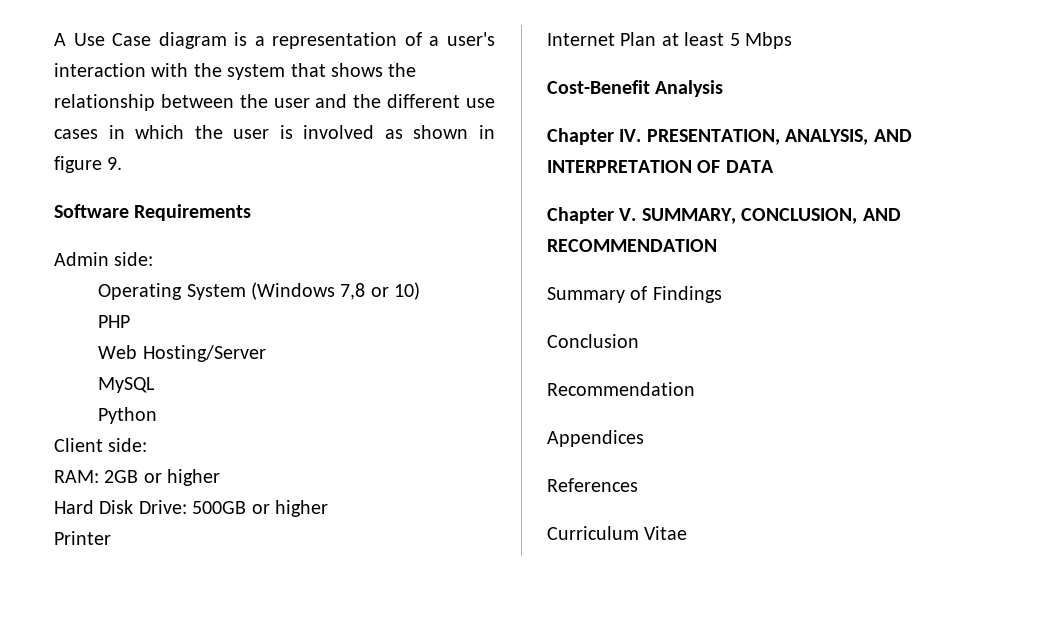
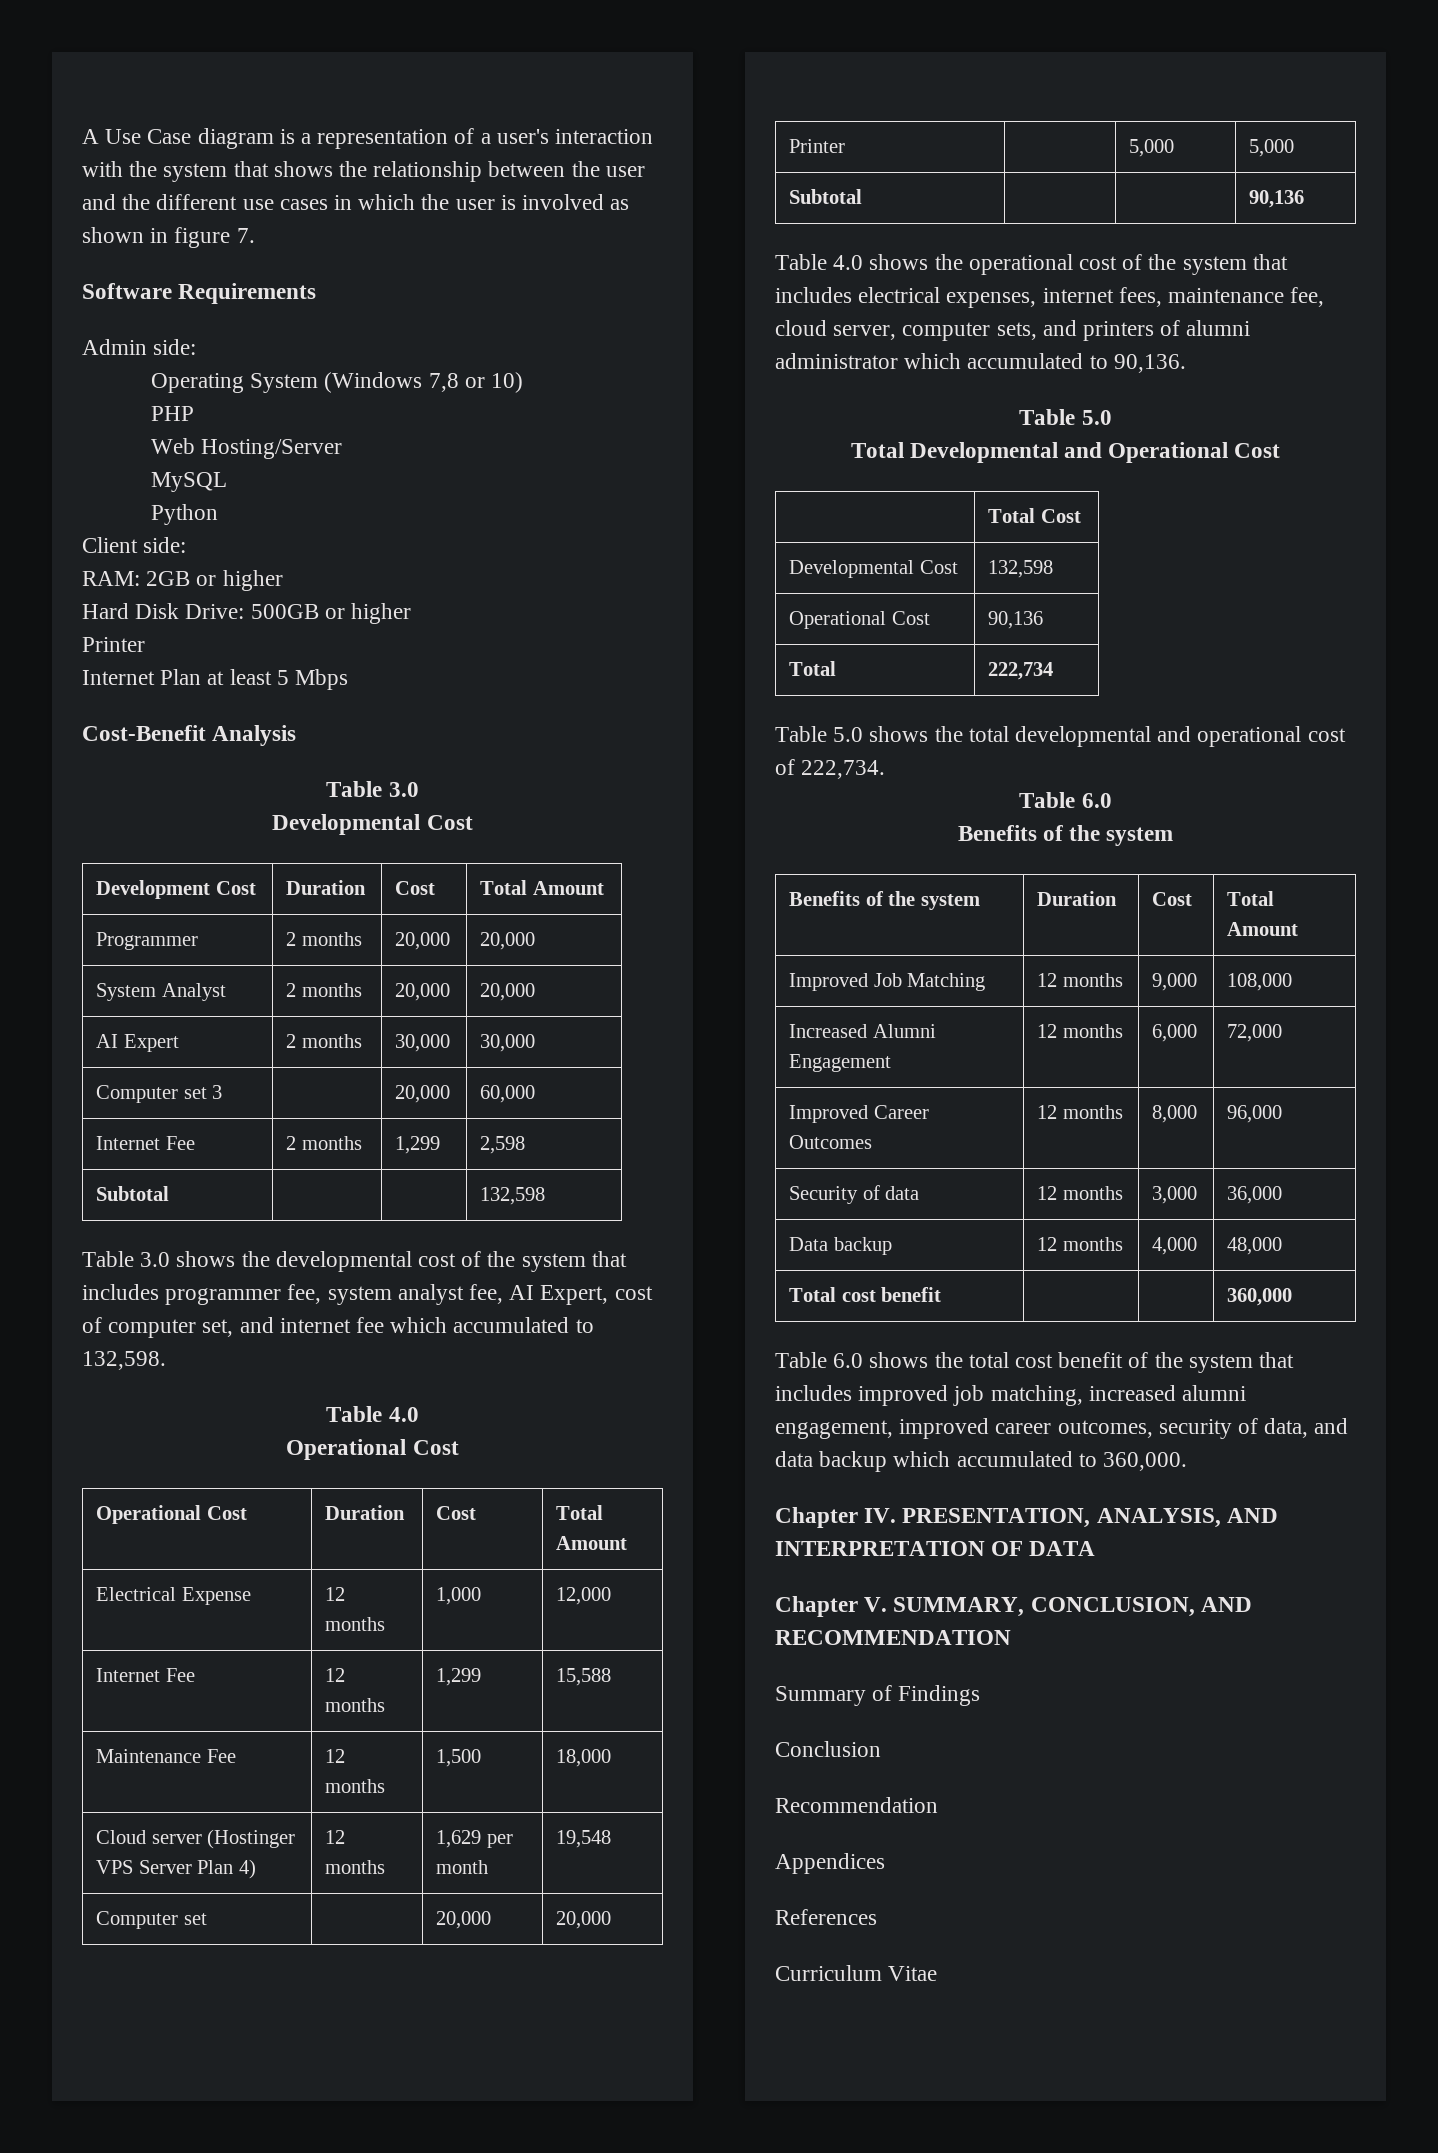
- A Use Case diagram is a representation of a user's interaction with the system that shows the relationship between the user and the different use cases in which the user is involved as shown in figure 9.
+ A Use Case diagram is a representation of a user's interaction with the system that shows the relationship between the user and the different use cases in which the user is involved as shown in figure 7.
  Cost-Benefit Analysis
+ Table 3.0
+ Developmental Cost
+ Development Cost | Duration | Cost | Total Amount
+ Programmer | 2 months | 20,000 | 20,000
+ System Analyst | 2 months | 20,000 | 20,000
+ AI Expert | 2 months | 30,000 | 30,000
+ Computer set 3 | | 20,000 | 60,000
+ Internet Fee | 2 months | 1,299 | 2,598
+ Subtotal | | | 132,598
+ Table 3.0 shows the developmental cost of the system that includes programmer fee, system analyst fee, AI Expert, cost of computer set, and internet fee which accumulated to 132,598.
+ Table 4.0
+ Operational Cost
+ Operational Cost | Duration | Cost | Total Amount
+ Electrical Expense | 12 months | 1,000 | 12,000
+ Internet Fee | 12 months | 1,299 | 15,588
+ Maintenance Fee | 12 months | 1,500 | 18,000
+ Cloud server (Hostinger VPS Server Plan 4) | 12 months | 1,629 per month | 19,548
+ Computer set | | 20,000 | 20,000
+ Printer | | 5,000 | 5,000
+ Subtotal | | | 90,136
+ Table 4.0 shows the operational cost of the system that includes electrical expenses, internet fees, maintenance fee, cloud server, computer sets, and printers of alumni administrator which accumulated to 90,136.
+ Table 5.0
+ Total Developmental and Operational Cost
+ | Total Cost
+ Developmental Cost | 132,598
+ Operational Cost | 90,136
+ Total | 222,734
+ Table 5.0 shows the total developmental and operational cost of 222,734.
+ Table 6.0
+ Benefits of the system
+ Benefits of the system | Duration | Cost | Total Amount
+ Improved Job Matching | 12 months | 9,000 | 108,000
+ Increased Alumni Engagement | 12 months | 6,000 | 72,000
+ Improved Career Outcomes | 12 months | 8,000 | 96,000
+ Security of data | 12 months | 3,000 | 36,000
+ Data backup | 12 months | 4,000 | 48,000
+ Total cost benefit | | | 360,000
+ Table 6.0 shows the total cost benefit of the system that includes improved job matching, increased alumni engagement, improved career outcomes, security of data, and data backup which accumulated to 360,000.

